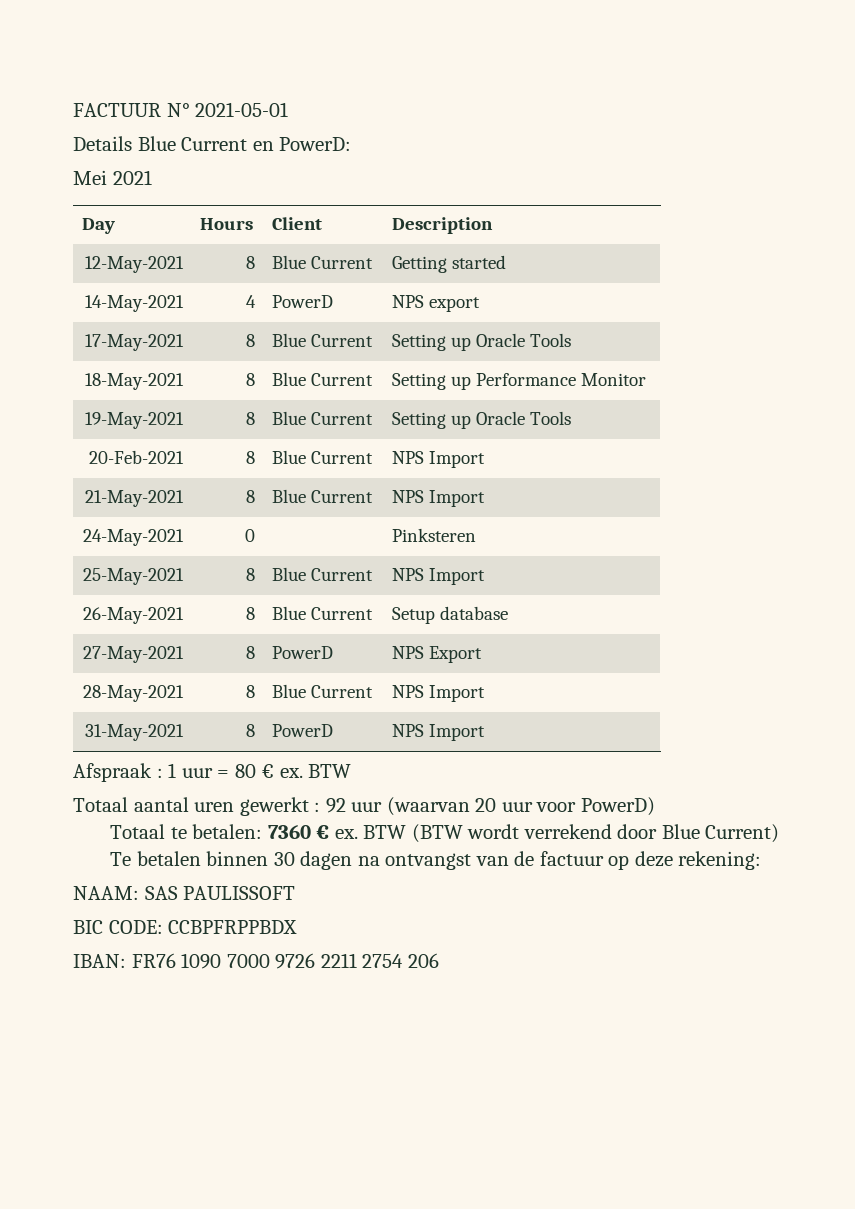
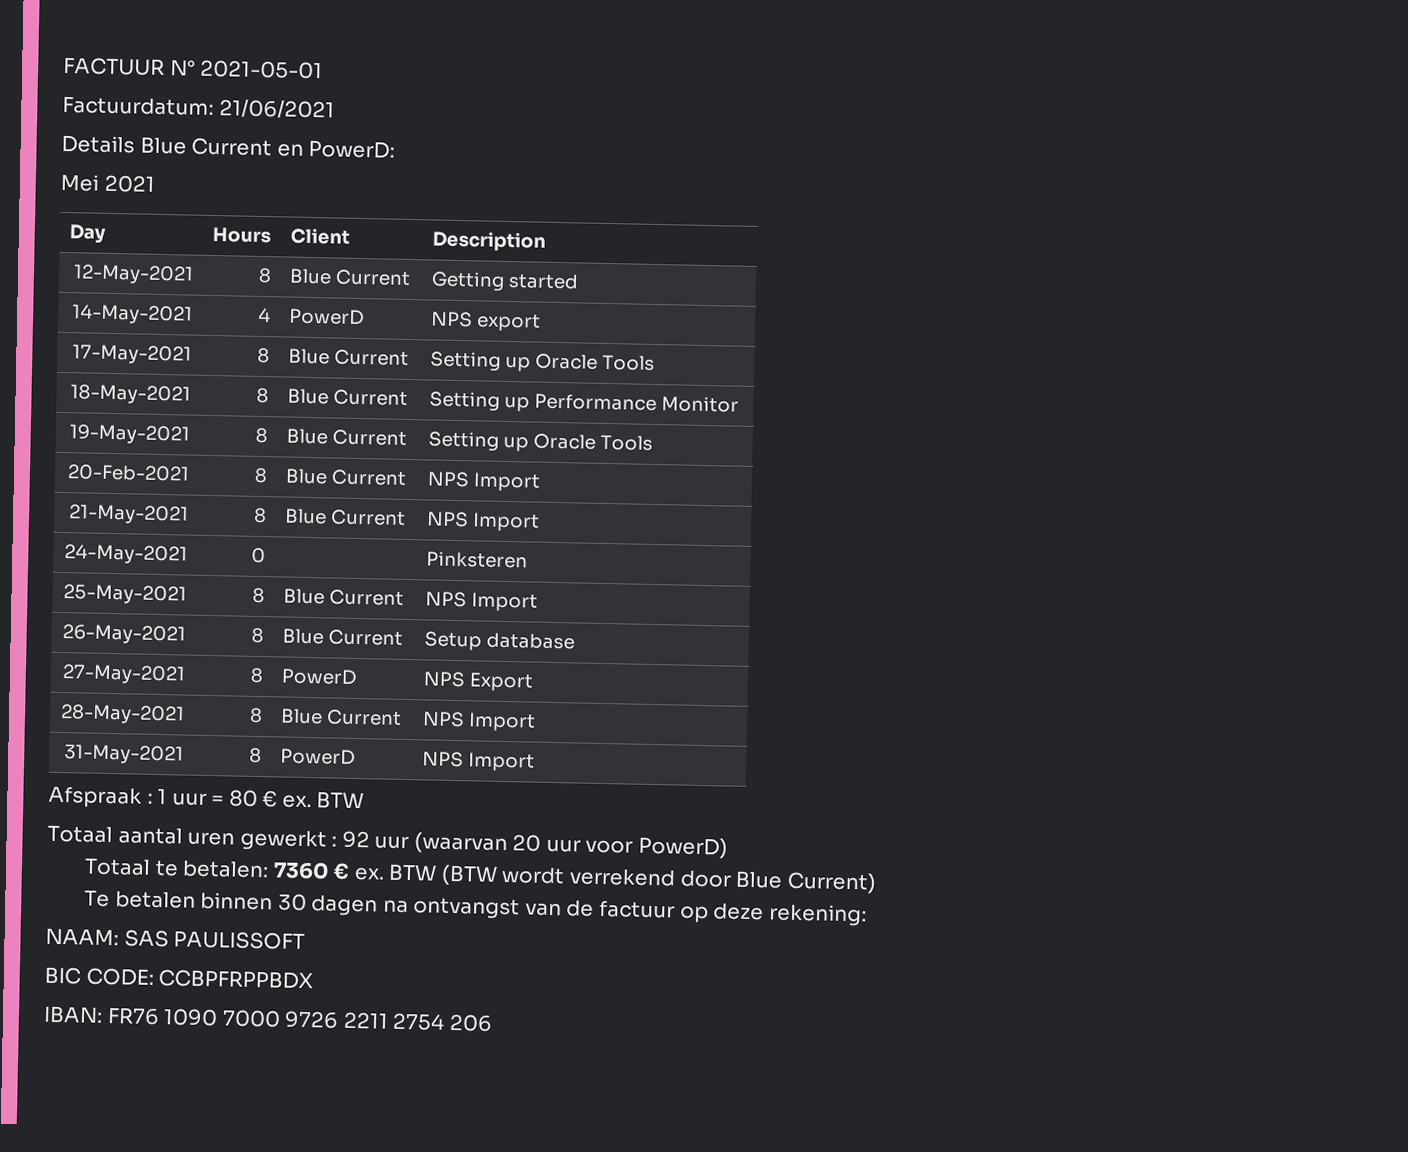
+ Factuurdatum: 21/06/2021

